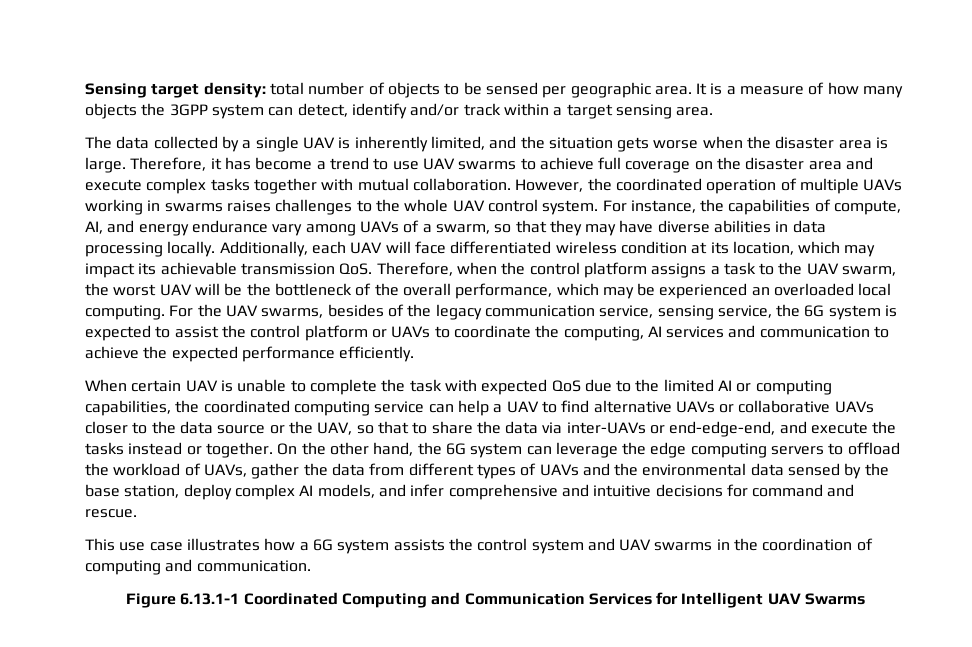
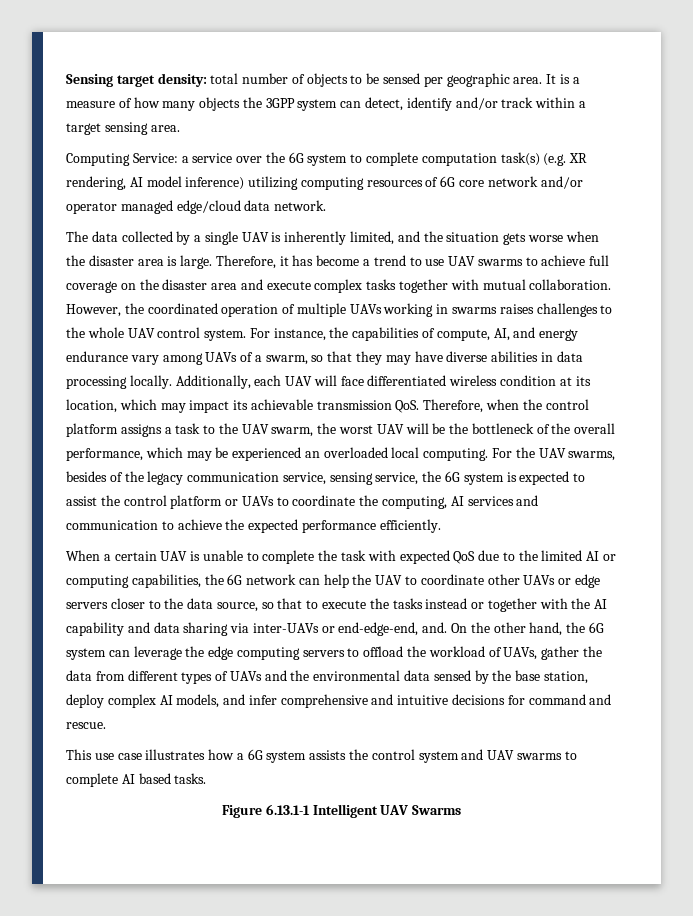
+ Computing Service: a service over the 6G system to complete computation task(s) (e.g. XR rendering, AI model inference) utilizing computing resources of 6G core network and/or operator managed edge/cloud data network.
- When certain UAV is unable to complete the task with expected QoS due to the limited AI or computing capabilities, the coordinated computing service can help a UAV to find alternative UAVs or collaborative UAVs closer to the data source or the UAV, so that to share the data via inter-UAVs or end-edge-end, and execute the tasks instead or together.
+ When a certain UAV is unable to complete the task with expected QoS due to the limited AI or computing capabilities, the 6G network can help the UAV to coordinate other UAVs or edge servers closer to the data source, so that to execute the tasks instead or together with the AI capability and data sharing via inter-UAVs or end-edge-end, and.
- This use case illustrates how a 6G system assists the control system and UAV swarms in the coordination of computing and communication.
- Figure 6.13.1-1 Coordinated Computing and Communication Services for Intelligent UAV Swarms
+ This use case illustrates how a 6G system assists the control system and UAV swarms to complete AI based tasks.
+ Figure 6.13.1-1 Intelligent UAV Swarms

